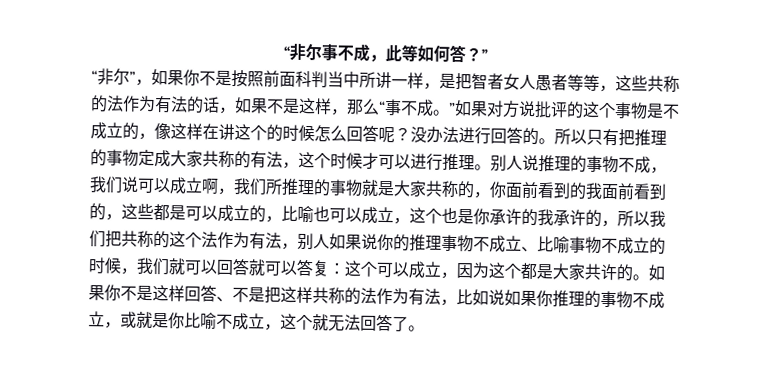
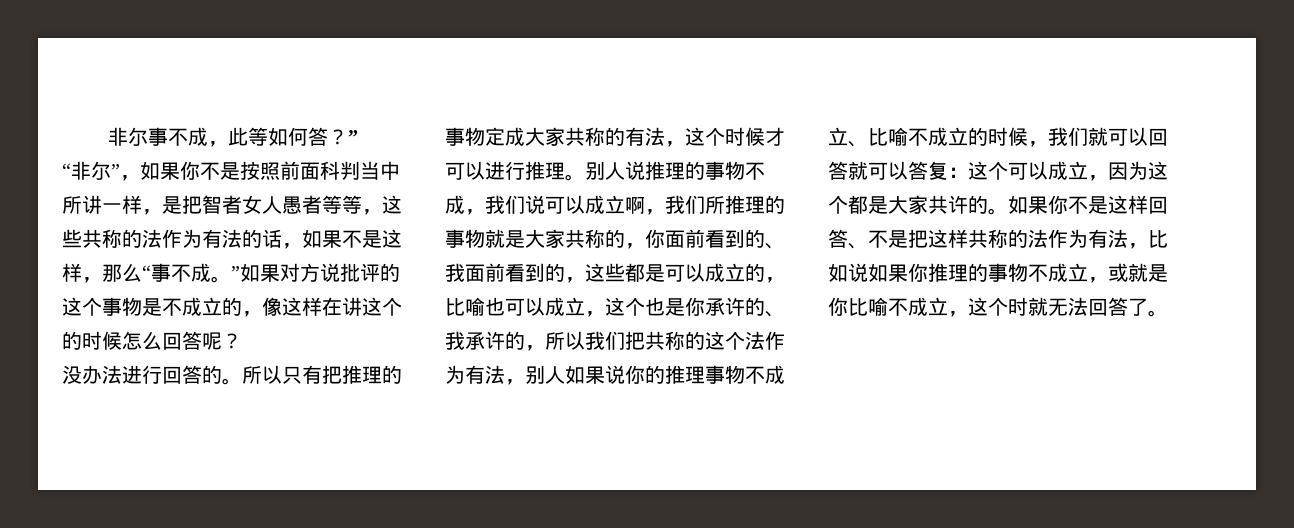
- “非尔事不成，此等如何答？”
+ 非尔事不成，此等如何答？”
- “非尔”，如果你不是按照前面科判当中所讲一样，是把智者女人愚者等等，这些共称的法作为有法的话，如果不是这样，那么“事不成。”如果对方说批评的这个事物是不成立的，像这样在讲这个的时候怎么回答呢？没办法进行回答的。
+ “非尔”，如果你不是按照前面科判当中所讲一样，是把智者女人愚者等等，这些共称的法作为有法的话，如果不是这样，那么“事不成。”如果对方说批评的这个事物是不成立的，像这样在讲这个的时候怎么回答呢？
+ 没办法进行回答的。
- 别人说推理的事物不成，我们说可以成立啊，我们所推理的事物就是大家共称的，你面前看到的我面前看到的，这些都是可以成立的，比喻也可以成立，这个也是你承许的我承许的，所以我们把共称的这个法作为有法，别人如果说你的推理事物不成立、比喻事物不成立的时候，我们就可以回答就可以答复：
+ 别人说推理的事物不成，我们说可以成立啊，我们所推理的事物就是大家共称的，你面前看到的、我面前看到的，这些都是可以成立的，比喻也可以成立，这个也是你承许的、我承许的，所以我们把共称的这个法作为有法，别人如果说你的推理事物不成立、比喻不成立的时候，我们就可以回答就可以答复：
- 如果你不是这样回答、不是把这样共称的法作为有法，比如说如果你推理的事物不成立，或就是你比喻不成立，这个就无法回答了。
+ 如果你不是这样回答、不是把这样共称的法作为有法，比如说如果你推理的事物不成立，或就是你比喻不成立，这个时就无法回答了。

